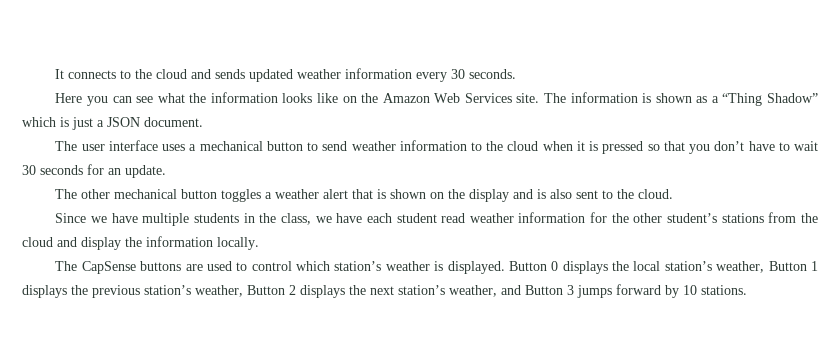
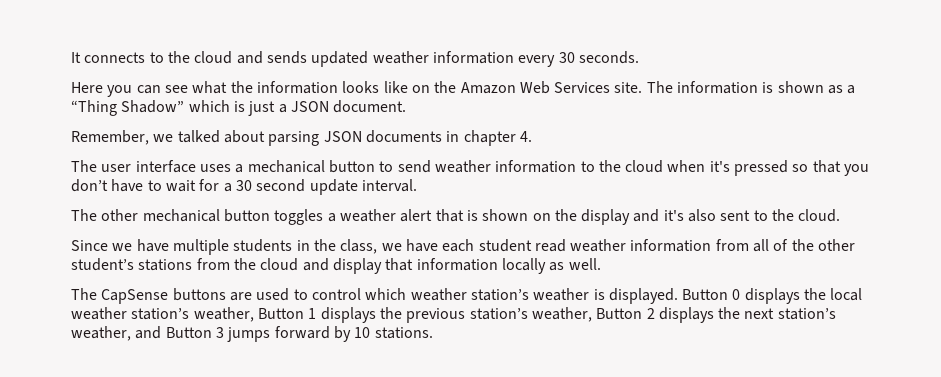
+ Remember, we talked about parsing JSON documents in chapter 4.
- The user interface uses a mechanical button to send weather information to the cloud when it is pressed so that you don’t have to wait 30 seconds for an update.
+ The user interface uses a mechanical button to send weather information to the cloud when it's pressed so that you don’t have to wait for a 30 second update interval.
- The other mechanical button toggles a weather alert that is shown on the display and is also sent to the cloud.
+ The other mechanical button toggles a weather alert that is shown on the display and it's also sent to the cloud.
- Since we have multiple students in the class, we have each student read weather information for the other student’s stations from the cloud and display the information locally.
+ Since we have multiple students in the class, we have each student read weather information from all of the other student’s stations from the cloud and display that information locally as well.
- The CapSense buttons are used to control which station’s weather is displayed.
+ The CapSense buttons are used to control which weather station’s weather is displayed.
- Button 0 displays the local station’s weather, Button 1 displays the previous station’s weather, Button 2 displays the next station’s weather, and Button 3 jumps forward by 10 stations.
+ Button 0 displays the local weather station’s weather, Button 1 displays the previous station’s weather, Button 2 displays the next station’s weather, and Button 3 jumps forward by 10 stations.

